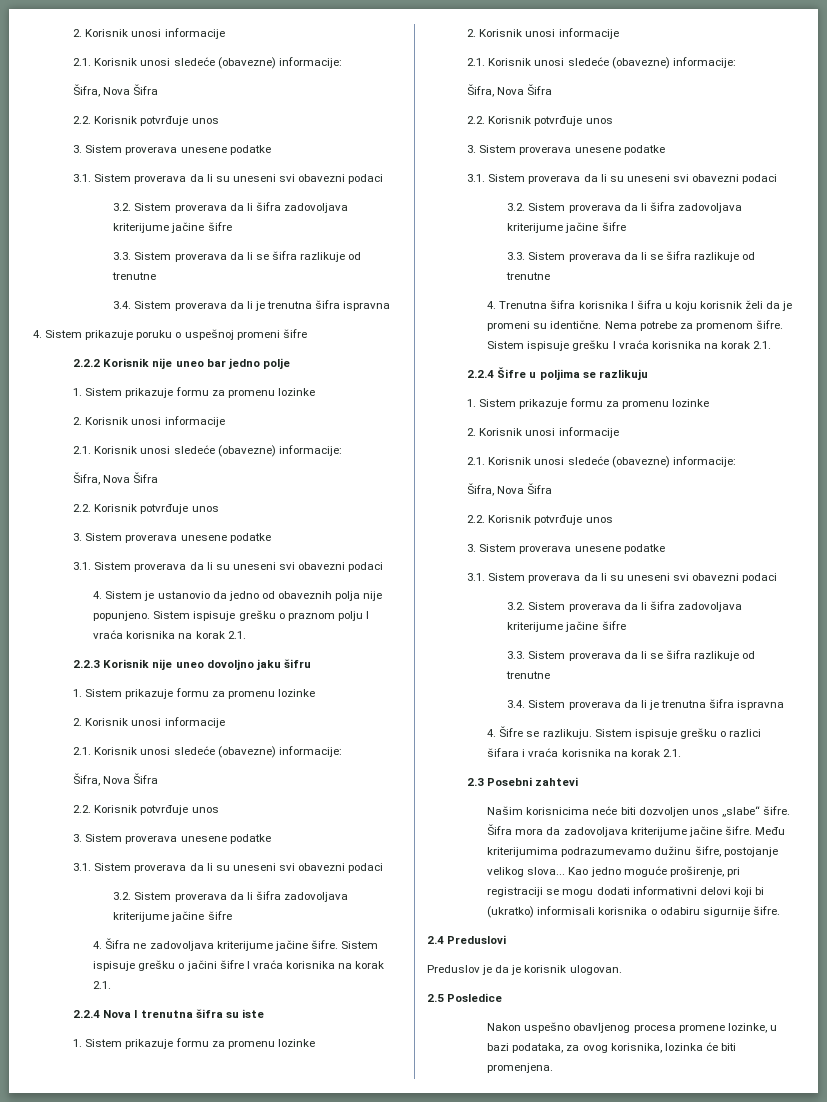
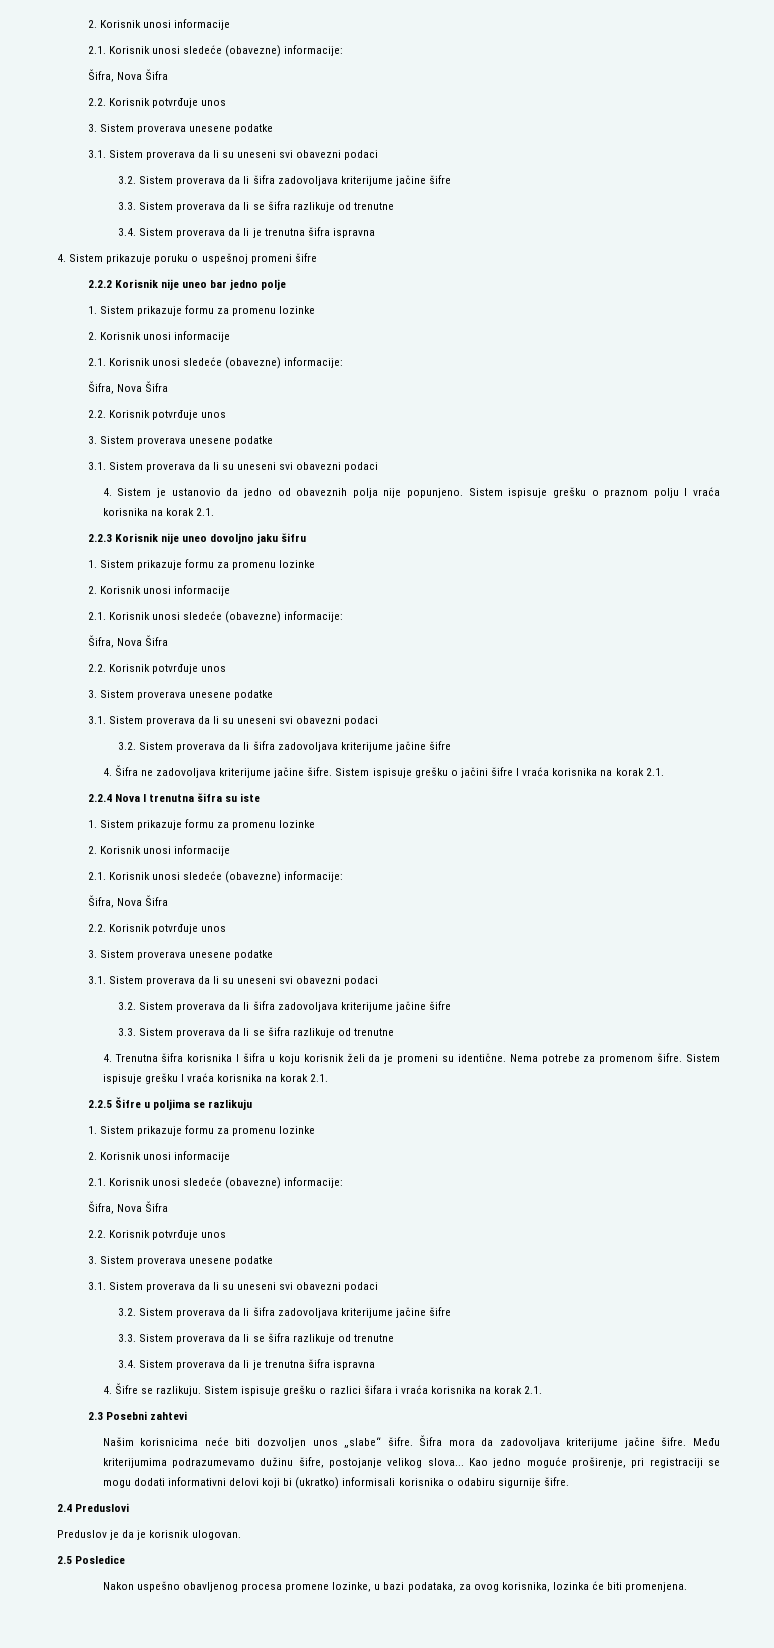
- 2.2.4 Šifre u poljima se razlikuju
+ 2.2.5 Šifre u poljima se razlikuju

